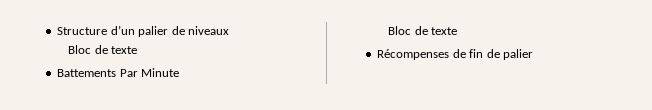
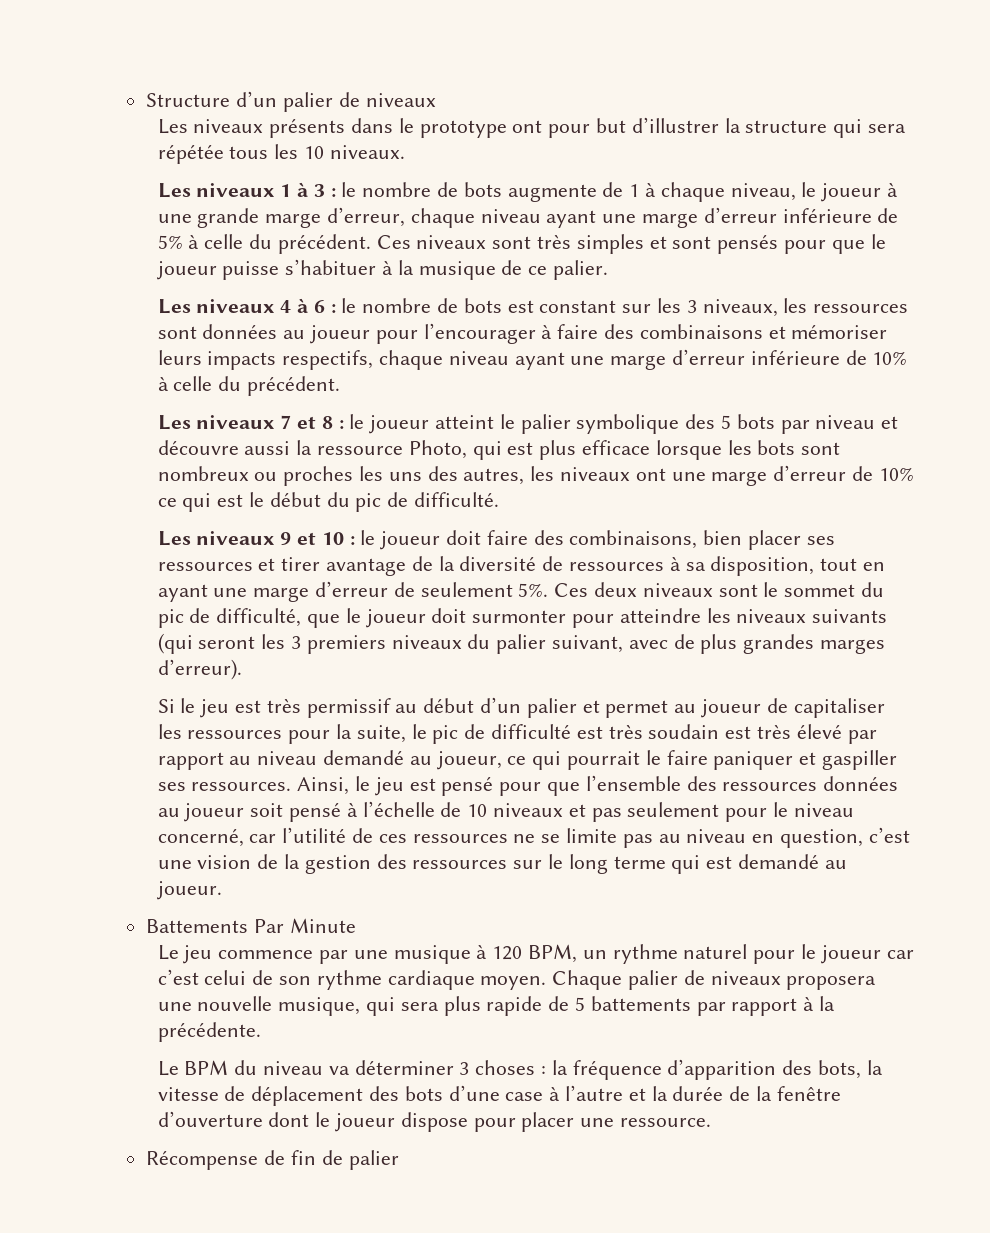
  Structure d’un palier de niveaux
- Bloc de texte
+ Les niveaux présents dans le prototype ont pour but d’illustrer la structure qui sera répétée tous les 10 niveaux.
+ Les niveaux 1 à 3 : le nombre de bots augmente de 1 à chaque niveau, le joueur à une grande marge d’erreur, chaque niveau ayant une marge d’erreur inférieure de 5% à celle du précédent. Ces niveaux sont très simples et sont pensés pour que le joueur puisse s’habituer à la musique de ce palier.
+ Les niveaux 4 à 6 : le nombre de bots est constant sur les 3 niveaux, les ressources sont données au joueur pour l’encourager à faire des combinaisons et mémoriser leurs impacts respectifs, chaque niveau ayant une marge d’erreur inférieure de 10% à celle du précédent.
+ Les niveaux 7 et 8 : le joueur atteint le palier symbolique des 5 bots par niveau et découvre aussi la ressource Photo, qui est plus efficace lorsque les bots sont nombreux ou proches les uns des autres, les niveaux ont une marge d’erreur de 10% ce qui est le début du pic de difficulté.
+ Les niveaux 9 et 10 : le joueur doit faire des combinaisons, bien placer ses ressources et tirer avantage de la diversité de ressources à sa disposition, tout en ayant une marge d’erreur de seulement 5%. Ces deux niveaux sont le sommet du pic de difficulté, que le joueur doit surmonter pour atteindre les niveaux suivants (qui seront les 3 premiers niveaux du palier suivant, avec de plus grandes marges d’erreur).
+ Si le jeu est très permissif au début d’un palier et permet au joueur de capitaliser les ressources pour la suite, le pic de difficulté est très soudain est très élevé par rapport au niveau demandé au joueur, ce qui pourrait le faire paniquer et gaspiller ses ressources. Ainsi, le jeu est pensé pour que l’ensemble des ressources données au joueur soit pensé à l’échelle de 10 niveaux et pas seulement pour le niveau concerné, car l’utilité de ces ressources ne se limite pas au niveau en question, c’est une vision de la gestion des ressources sur le long terme qui est demandé au joueur.
  Battements Par Minute
- Bloc de texte
- Récompenses de fin de palier
+ Le jeu commence par une musique à 120 BPM, un rythme naturel pour le joueur car c’est celui de son rythme cardiaque moyen. Chaque palier de niveaux proposera une nouvelle musique, qui sera plus rapide de 5 battements par rapport à la précédente.
+ Le BPM du niveau va déterminer 3 choses : la fréquence d’apparition des bots, la vitesse de déplacement des bots d’une case à l’autre et la durée de la fenêtre d’ouverture dont le joueur dispose pour placer une ressource.
+ Récompense de fin de palier

